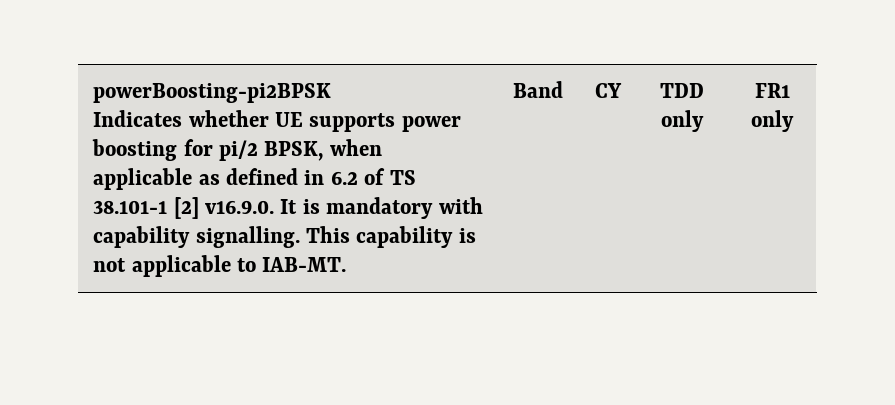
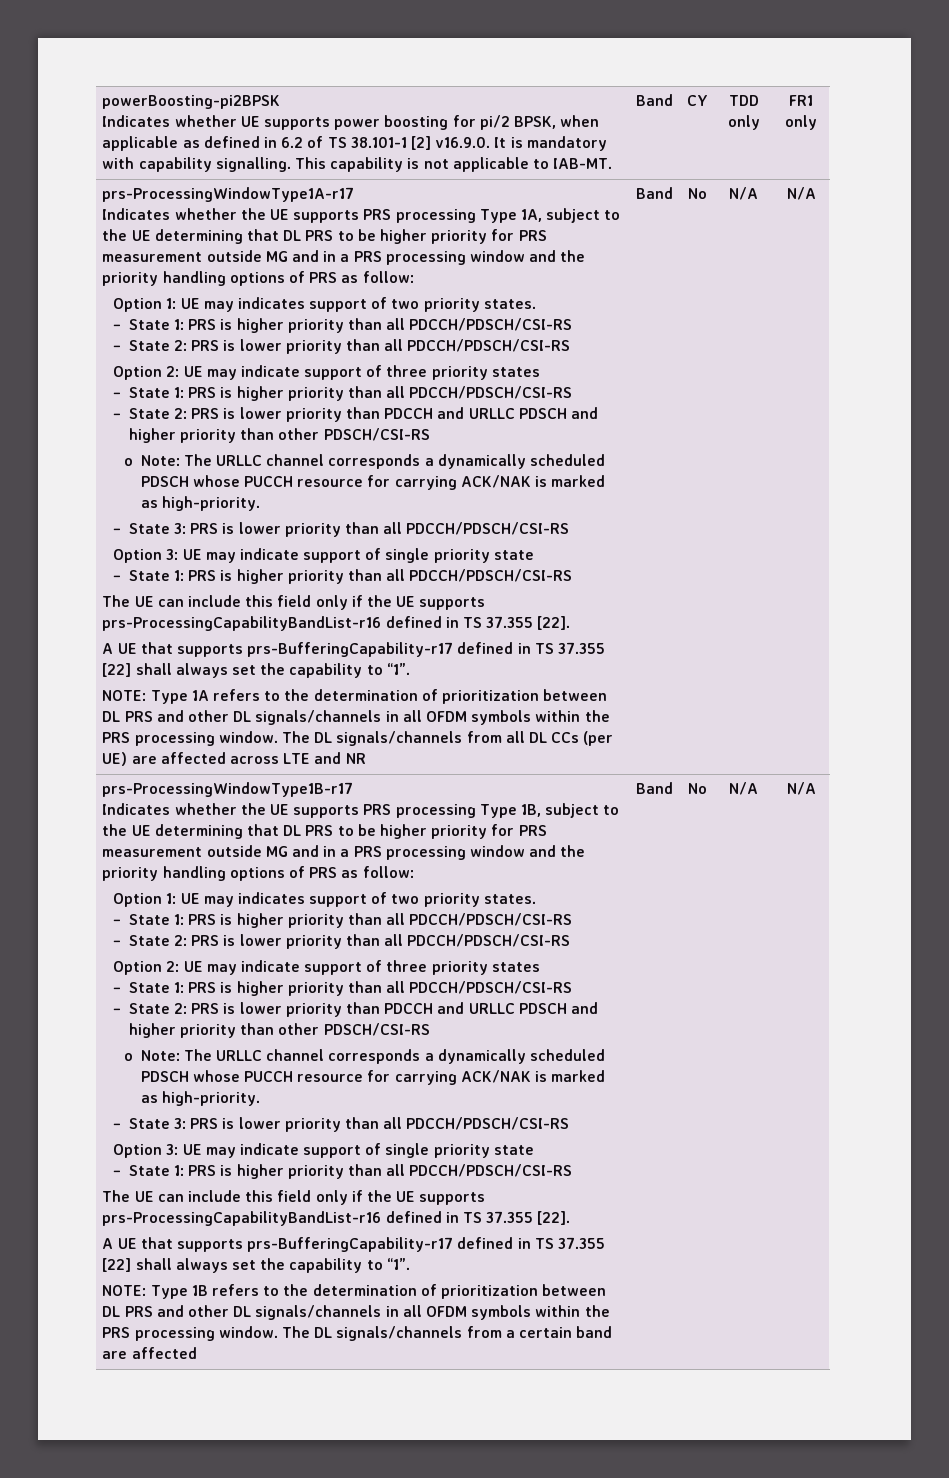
+ prs-ProcessingWindowType1A-r17
+ Indicates whether the UE supports PRS processing Type 1A, subject to the UE determining that DL PRS to be higher priority for PRS measurement outside MG and in a PRS processing window and the priority handling options of PRS as follow:
+ Option 1: UE may indicates support of two priority states.
+ − State 1: PRS is higher priority than all PDCCH/PDSCH/CSI-RS
+ − State 2: PRS is lower priority than all PDCCH/PDSCH/CSI-RS
+ Option 2: UE may indicate support of three priority states
+ − State 1: PRS is higher priority than all PDCCH/PDSCH/CSI-RS
+ − State 2: PRS is lower priority than PDCCH and URLLC PDSCH and higher priority than other PDSCH/CSI-RS
+ o Note: The URLLC channel corresponds a dynamically scheduled PDSCH whose PUCCH resource for carrying ACK/NAK is marked as high-priority.
+ − State 3: PRS is lower priority than all PDCCH/PDSCH/CSI-RS
+ Option 3: UE may indicate support of single priority state
+ − State 1: PRS is higher priority than all PDCCH/PDSCH/CSI-RS
+ The UE can include this field only if the UE supports prs-ProcessingCapabilityBandList-r16 defined in TS 37.355 [22].
+ A UE that supports prs-BufferingCapability-r17 defined in TS 37.355 [22] shall always set the capability to “1”.
+ NOTE: Type 1A refers to the determination of prioritization between DL PRS and other DL signals/channels in all OFDM symbols within the PRS processing window. The DL signals/channels from all DL CCs (per UE) are affected across LTE and NR | Band | No | N/A | N/A
+ prs-ProcessingWindowType1B-r17
+ Indicates whether the UE supports PRS processing Type 1B, subject to the UE determining that DL PRS to be higher priority for PRS measurement outside MG and in a PRS processing window and the priority handling options of PRS as follow:
+ Option 1: UE may indicates support of two priority states.
+ − State 1: PRS is higher priority than all PDCCH/PDSCH/CSI-RS
+ − State 2: PRS is lower priority than all PDCCH/PDSCH/CSI-RS
+ Option 2: UE may indicate support of three priority states
+ − State 1: PRS is higher priority than all PDCCH/PDSCH/CSI-RS
+ − State 2: PRS is lower priority than PDCCH and URLLC PDSCH and higher priority than other PDSCH/CSI-RS
+ o Note: The URLLC channel corresponds a dynamically scheduled PDSCH whose PUCCH resource for carrying ACK/NAK is marked as high-priority.
+ − State 3: PRS is lower priority than all PDCCH/PDSCH/CSI-RS
+ Option 3: UE may indicate support of single priority state
+ − State 1: PRS is higher priority than all PDCCH/PDSCH/CSI-RS
+ The UE can include this field only if the UE supports prs-ProcessingCapabilityBandList-r16 defined in TS 37.355 [22].
+ A UE that supports prs-BufferingCapability-r17 defined in TS 37.355 [22] shall always set the capability to “1”.
+ NOTE: Type 1B refers to the determination of prioritization between DL PRS and other DL signals/channels in all OFDM symbols within the PRS processing window. The DL signals/channels from a certain band are affected | Band | No | N/A | N/A

